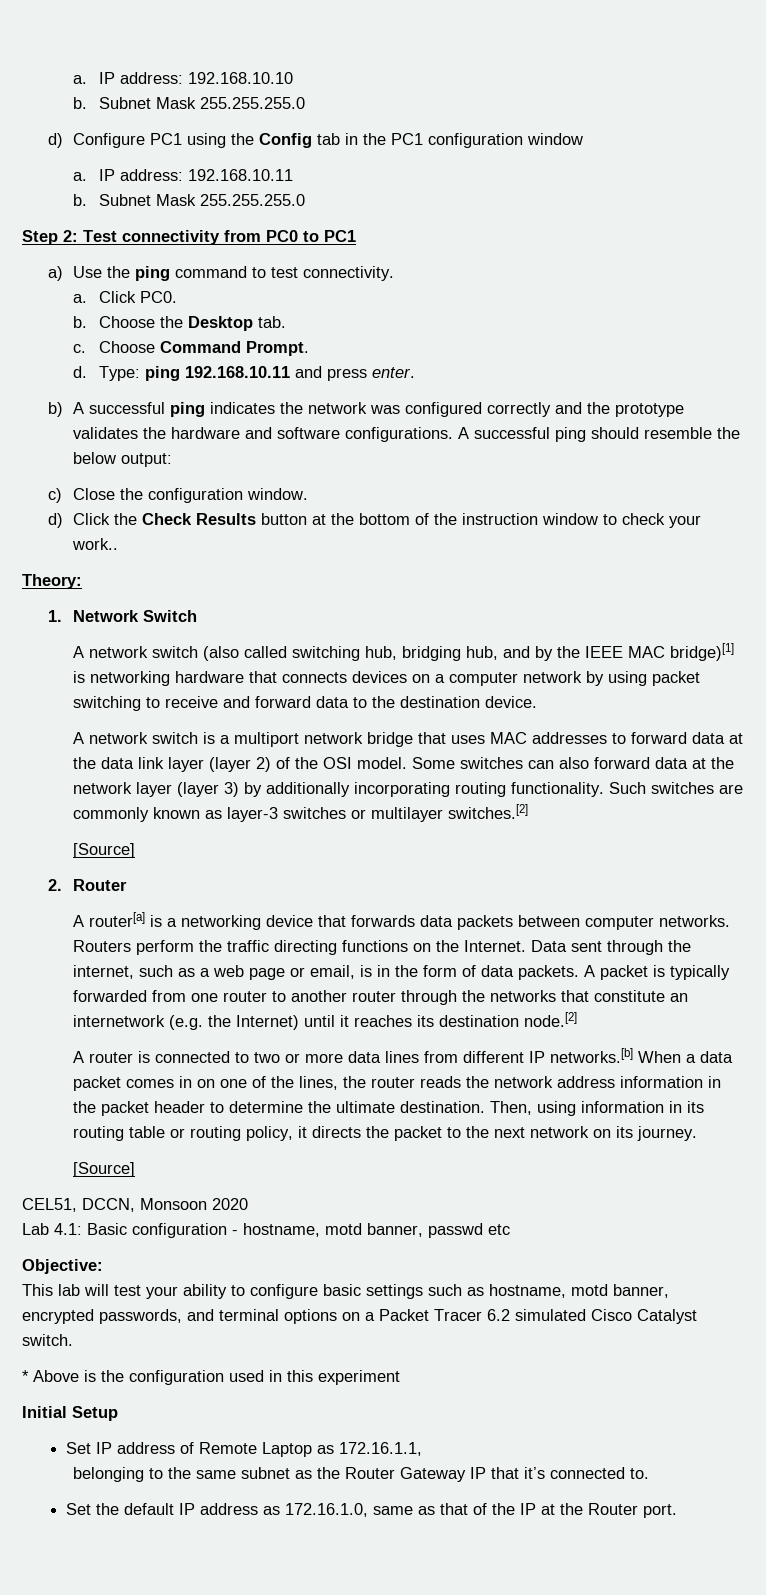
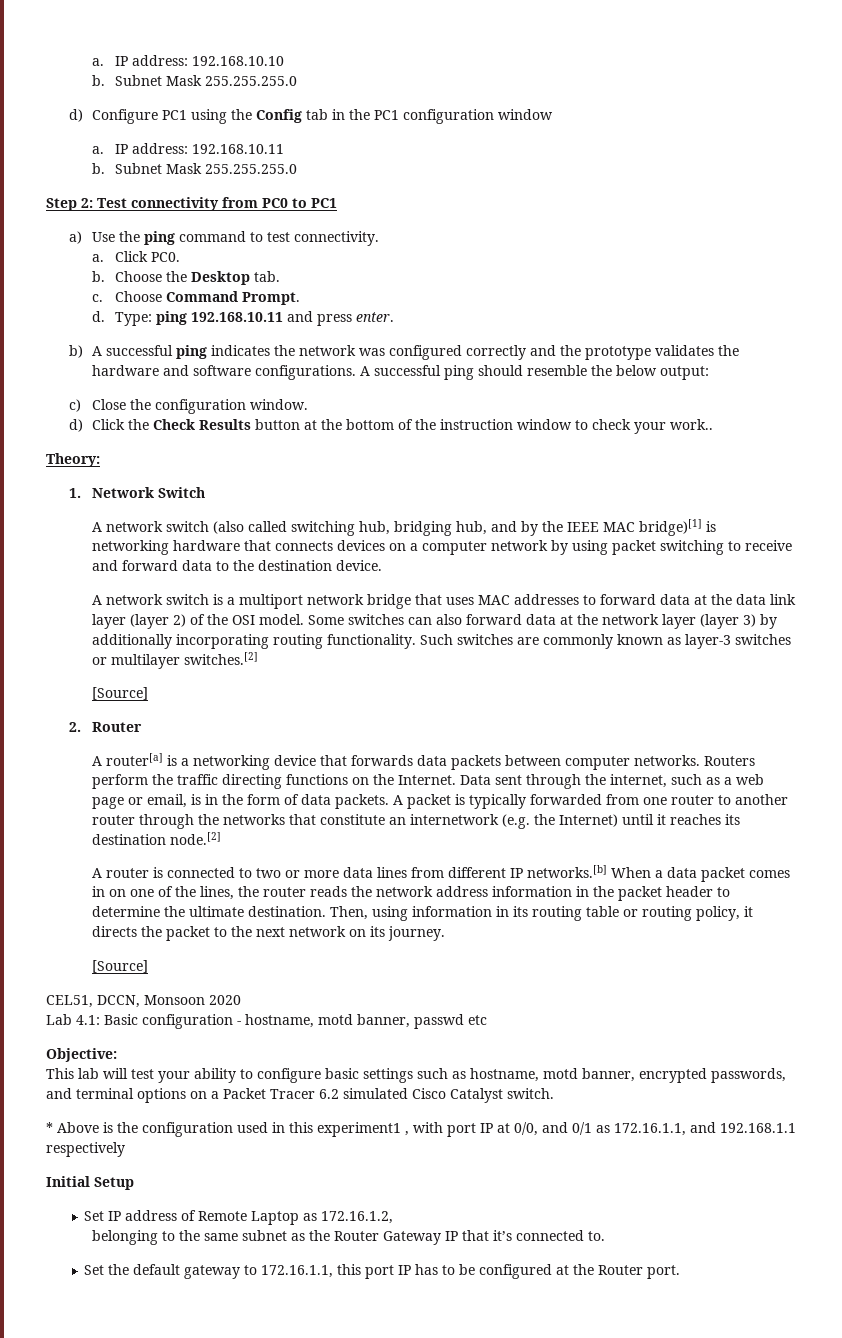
- * Above is the configuration used in this experiment
+ * Above is the configuration used in this experiment1 , with port IP at 0/0, and 0/1 as 172.16.1.1, and 192.168.1.1 respectively
- Set IP address of Remote Laptop as 172.16.1.1,
+ Set IP address of Remote Laptop as 172.16.1.2,
- Set the default IP address as 172.16.1.0, same as that of the IP at the Router port.
+ Set the default gateway to 172.16.1.1, this port IP has to be configured at the Router port.

